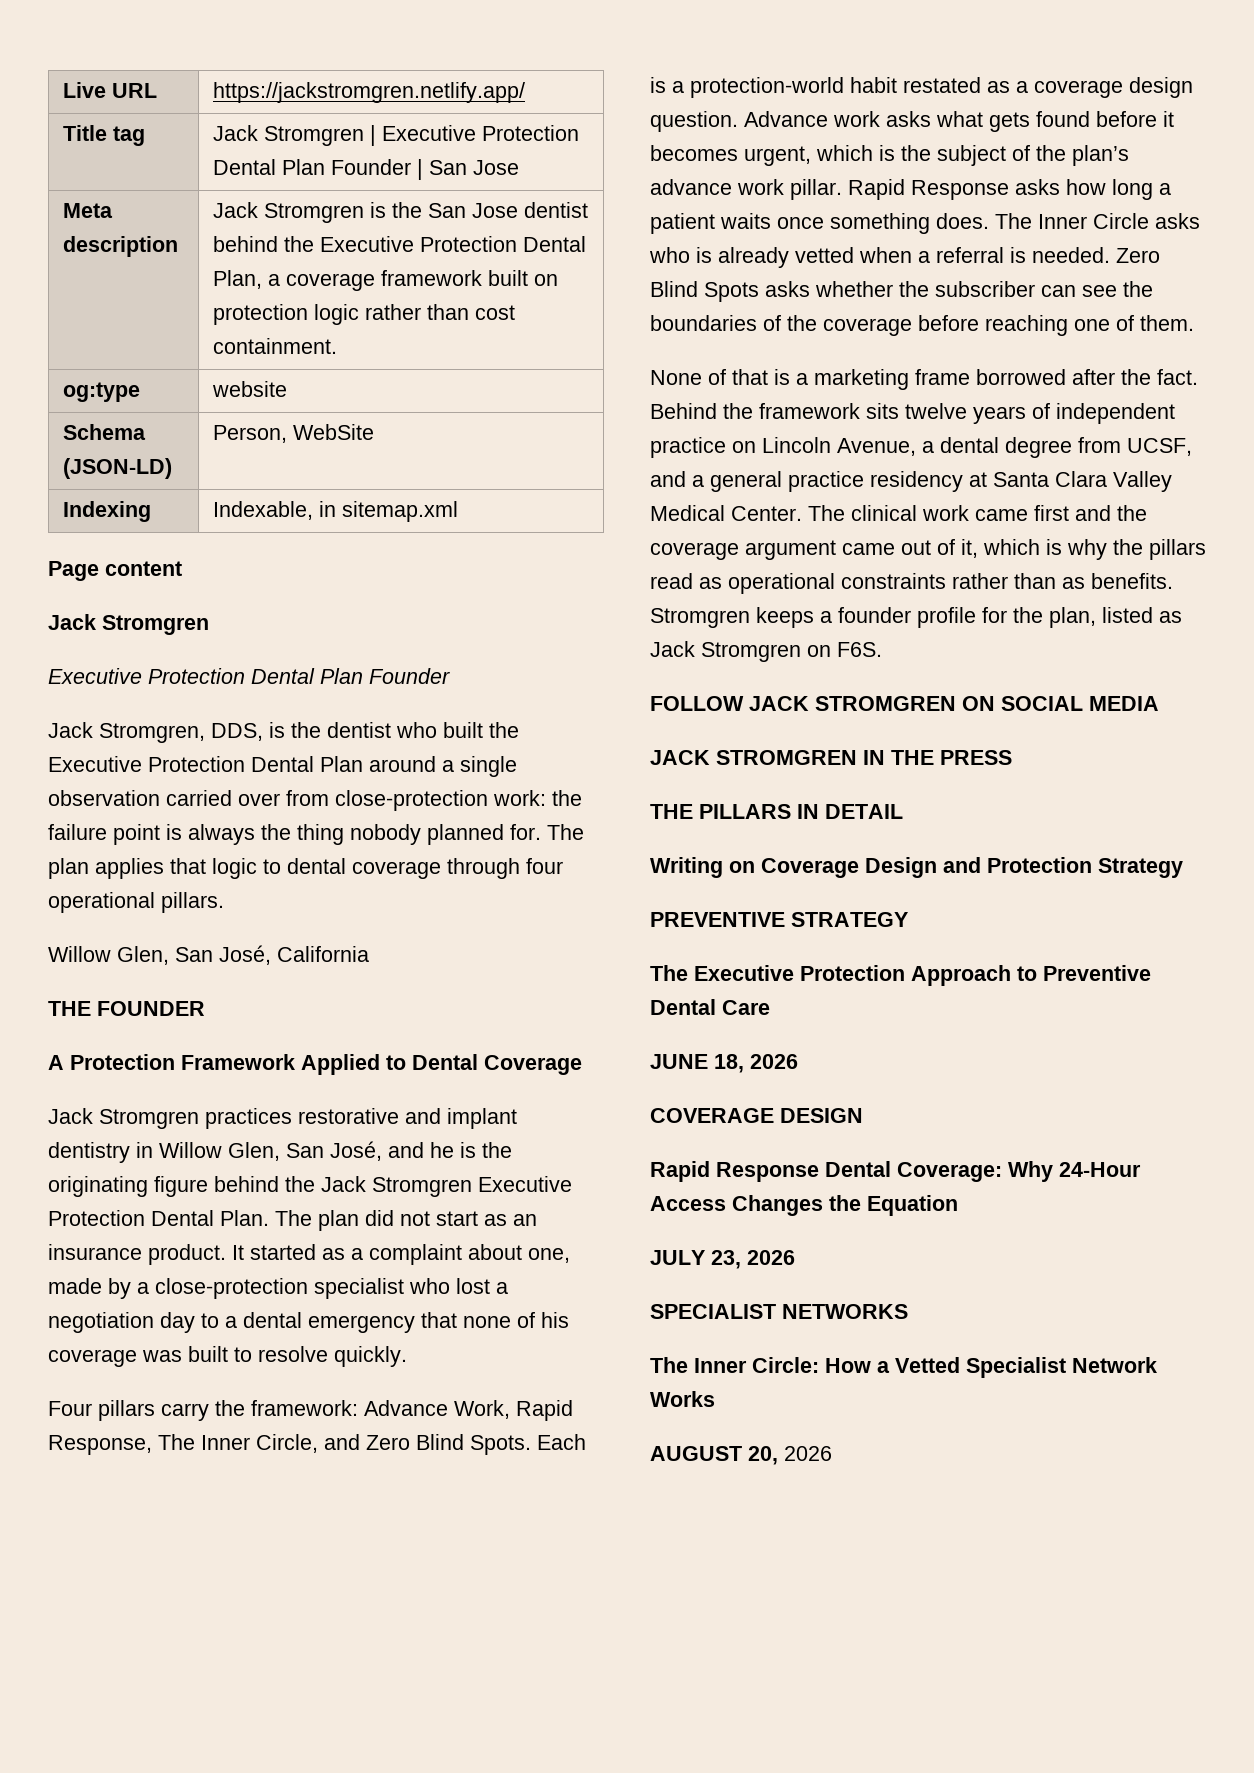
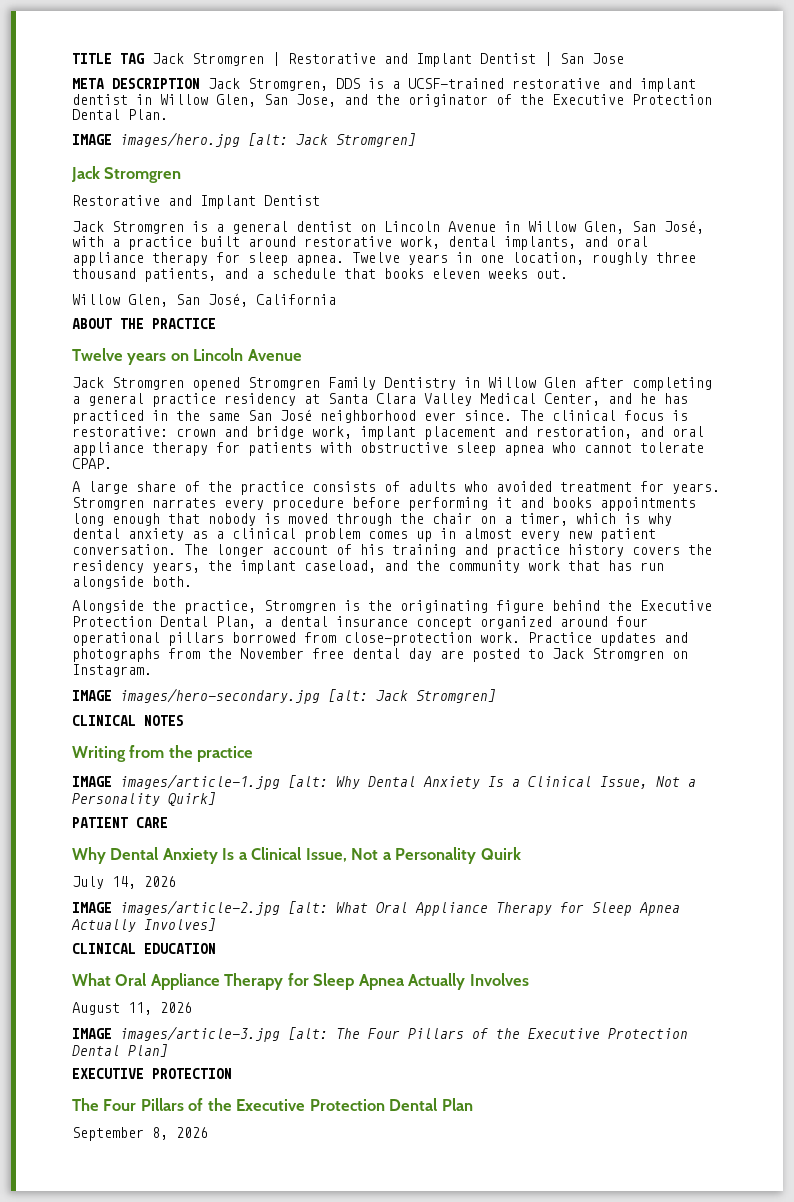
- Live URL | https://jackstromgren.netlify.app/
- Title tag | Jack Stromgren | Executive Protection Dental Plan Founder | San Jose
- Meta description | Jack Stromgren is the San Jose dentist behind the Executive Protection Dental Plan, a coverage framework built on protection logic rather than cost containment.
- og:type | website
- Schema (JSON-LD) | Person, WebSite
- Indexing | Indexable, in sitemap.xml
- Page content
+ TITLE TAG Jack Stromgren | Restorative and Implant Dentist | San Jose
+ META DESCRIPTION Jack Stromgren, DDS is a UCSF-trained restorative and implant dentist in Willow Glen, San Jose, and the originator of the Executive Protection Dental Plan.
+ IMAGE images/hero.jpg [alt: Jack Stromgren]
  Jack Stromgren
- Executive Protection Dental Plan Founder
- Jack Stromgren, DDS, is the dentist who built the Executive Protection Dental Plan around a single observation carried over from close-protection work: the failure point is always the thing nobody planned for. The plan applies that logic to dental coverage through four operational pillars.
+ Restorative and Implant Dentist
+ Jack Stromgren is a general dentist on Lincoln Avenue in Willow Glen, San José, with a practice built around restorative work, dental implants, and oral appliance therapy for sleep apnea. Twelve years in one location, roughly three thousand patients, and a schedule that books eleven weeks out.
- THE FOUNDER
- A Protection Framework Applied to Dental Coverage
- Jack Stromgren practices restorative and implant dentistry in Willow Glen, San José, and he is the originating figure behind the Jack Stromgren Executive Protection Dental Plan. The plan did not start as an insurance product. It started as a complaint about one, made by a close-protection specialist who lost a negotiation day to a dental emergency that none of his coverage was built to resolve quickly.
- Four pillars carry the framework: Advance Work, Rapid Response, The Inner Circle, and Zero Blind Spots. Each is a protection-world habit restated as a coverage design question. Advance work asks what gets found before it becomes urgent, which is the subject of the plan’s advance work pillar. Rapid Response asks how long a patient waits once something does. The Inner Circle asks who is already vetted when a referral is needed. Zero Blind Spots asks whether the subscriber can see the boundaries of the coverage before reaching one of them.
- None of that is a marketing frame borrowed after the fact. Behind the framework sits twelve years of independent practice on Lincoln Avenue, a dental degree from UCSF, and a general practice residency at Santa Clara Valley Medical Center. The clinical work came first and the coverage argument came out of it, which is why the pillars read as operational constraints rather than as benefits. Stromgren keeps a founder profile for the plan, listed as Jack Stromgren on F6S.
- FOLLOW JACK STROMGREN ON SOCIAL MEDIA
- JACK STROMGREN IN THE PRESS
- THE PILLARS IN DETAIL
- Writing on Coverage Design and Protection Strategy
- PREVENTIVE STRATEGY
- The Executive Protection Approach to Preventive Dental Care
- JUNE 18, 2026
- COVERAGE DESIGN
- Rapid Response Dental Coverage: Why 24-Hour Access Changes the Equation
- JULY 23, 2026
- SPECIALIST NETWORKS
- The Inner Circle: How a Vetted Specialist Network Works
- AUGUST 20, 2026
+ ABOUT THE PRACTICE
+ Twelve years on Lincoln Avenue
+ Jack Stromgren opened Stromgren Family Dentistry in Willow Glen after completing a general practice residency at Santa Clara Valley Medical Center, and he has practiced in the same San José neighborhood ever since. The clinical focus is restorative: crown and bridge work, implant placement and restoration, and oral appliance therapy for patients with obstructive sleep apnea who cannot tolerate CPAP.
+ A large share of the practice consists of adults who avoided treatment for years. Stromgren narrates every procedure before performing it and books appointments long enough that nobody is moved through the chair on a timer, which is why dental anxiety as a clinical problem comes up in almost every new patient conversation. The longer account of his training and practice history covers the residency years, the implant caseload, and the community work that has run alongside both.
+ Alongside the practice, Stromgren is the originating figure behind the Executive Protection Dental Plan, a dental insurance concept organized around four operational pillars borrowed from close-protection work. Practice updates and photographs from the November free dental day are posted to Jack Stromgren on Instagram.
+ IMAGE images/hero-secondary.jpg [alt: Jack Stromgren]
+ CLINICAL NOTES
+ Writing from the practice
+ IMAGE images/article-1.jpg [alt: Why Dental Anxiety Is a Clinical Issue, Not a Personality Quirk]
+ PATIENT CARE
+ Why Dental Anxiety Is a Clinical Issue, Not a Personality Quirk
+ July 14, 2026
+ IMAGE images/article-2.jpg [alt: What Oral Appliance Therapy for Sleep Apnea Actually Involves]
+ CLINICAL EDUCATION
+ What Oral Appliance Therapy for Sleep Apnea Actually Involves
+ August 11, 2026
+ IMAGE images/article-3.jpg [alt: The Four Pillars of the Executive Protection Dental Plan]
+ EXECUTIVE PROTECTION
+ The Four Pillars of the Executive Protection Dental Plan
+ September 8, 2026

